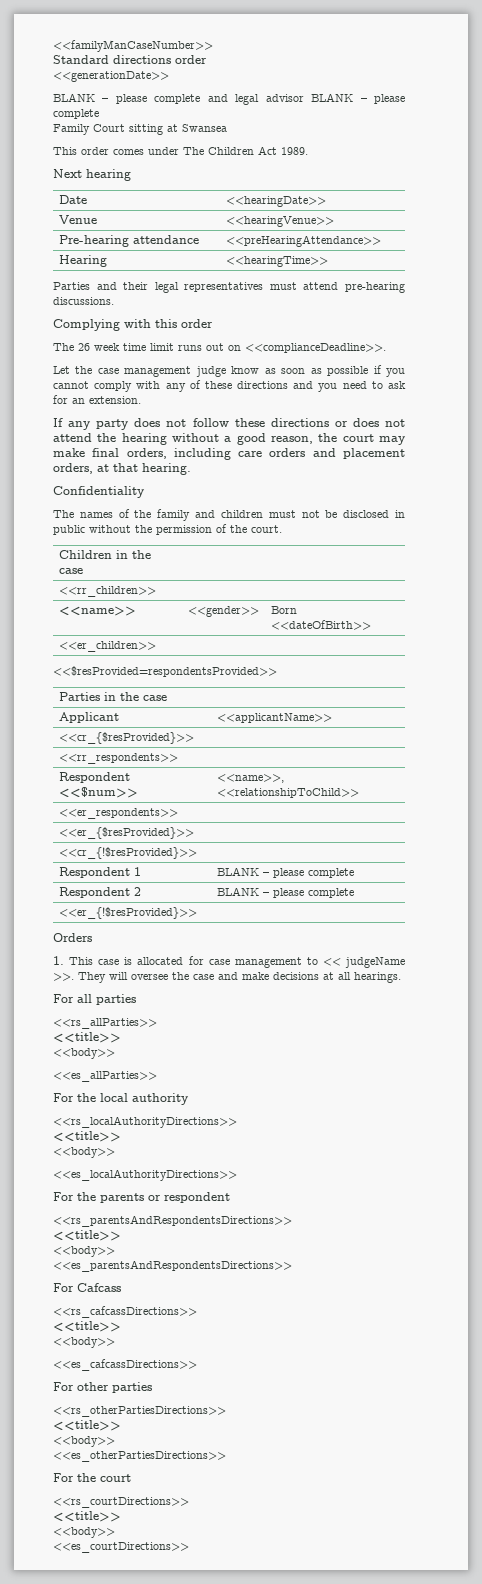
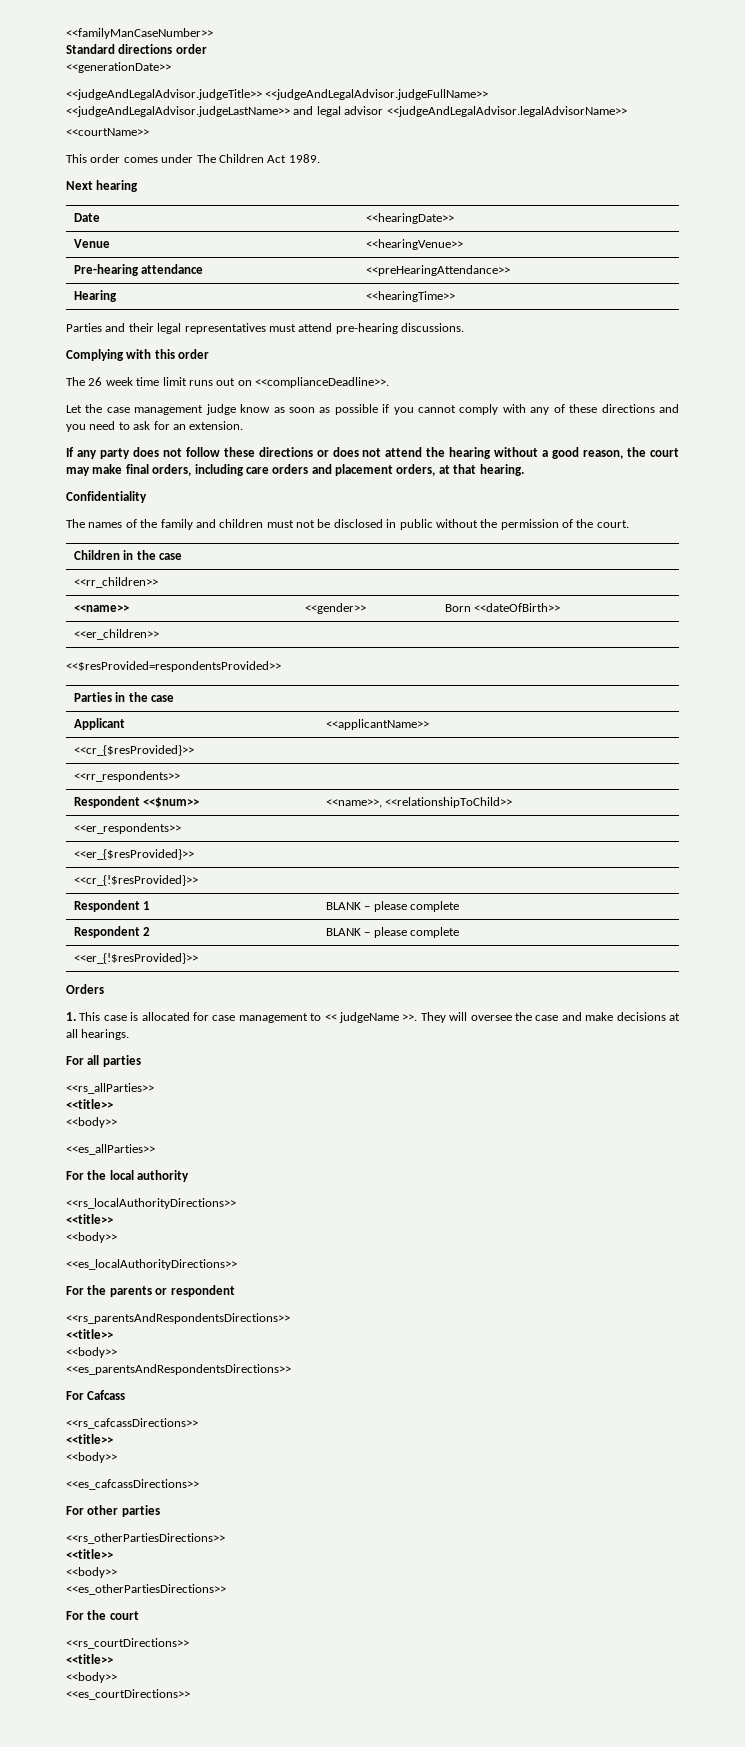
- BLANK – please complete and legal advisor BLANK – please complete
- Family Court sitting at Swansea
+ <<judgeAndLegalAdvisor.judgeTitle>> <<judgeAndLegalAdvisor.judgeFullName>> <<judgeAndLegalAdvisor.judgeLastName>> and legal advisor <<judgeAndLegalAdvisor.legalAdvisorName>>
+ <<courtName>>

